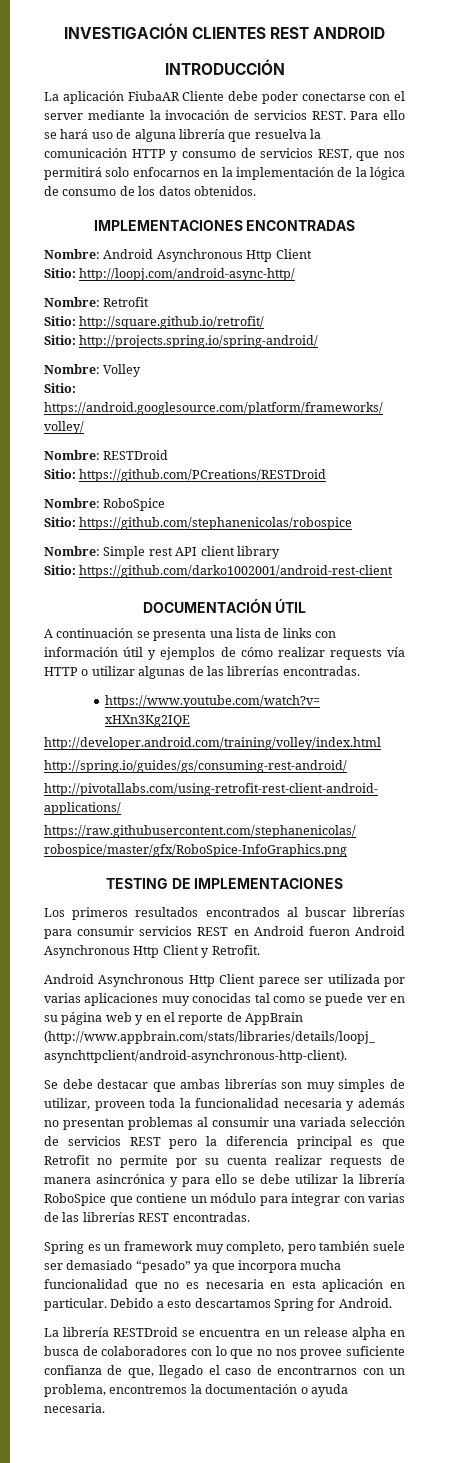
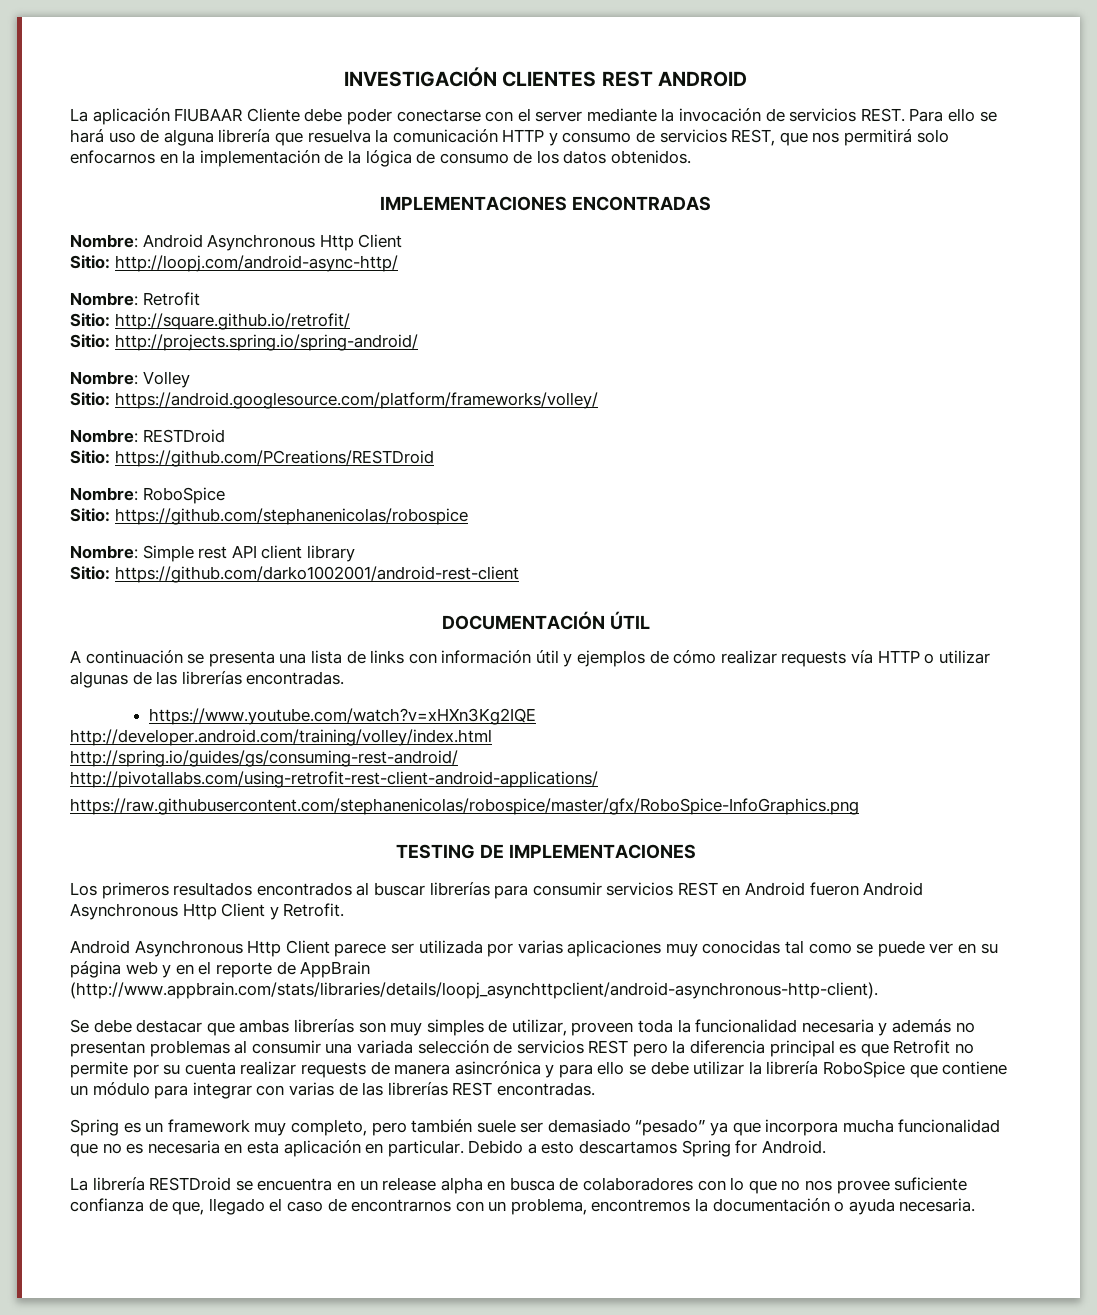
- INTRODUCCIÓN
- La aplicación FiubaAR Cliente debe poder conectarse con el server mediante la invocación de servicios REST.
+ La aplicación FIUBAAR Cliente debe poder conectarse con el server mediante la invocación de servicios REST.

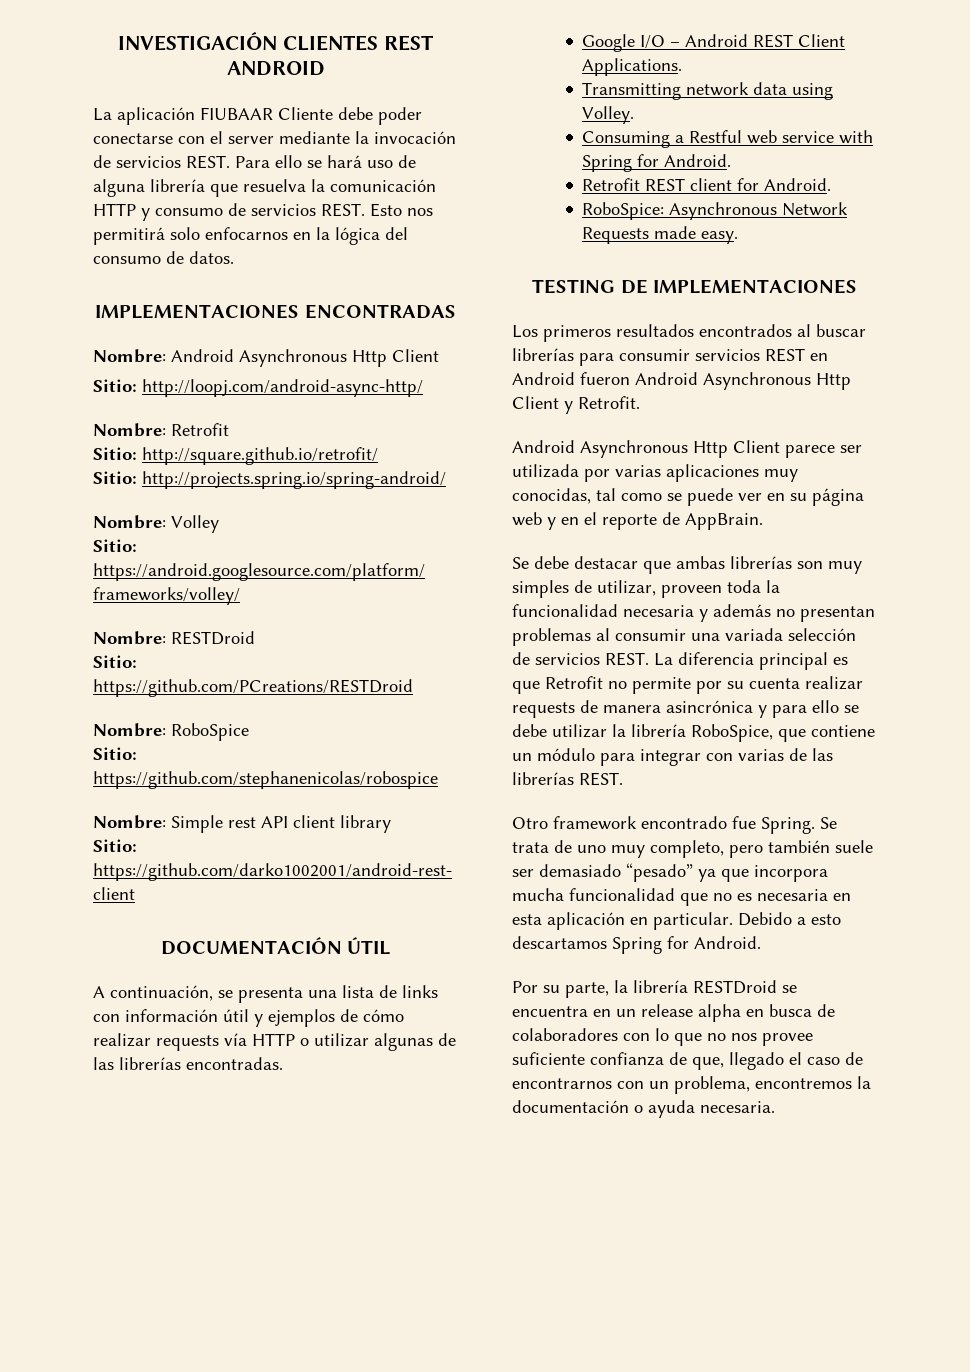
- Para ello se hará uso de alguna librería que resuelva la comunicación HTTP y consumo de servicios REST, que nos permitirá solo enfocarnos en la implementación de la lógica de consumo de los datos obtenidos.
+ Para ello se hará uso de alguna librería que resuelva la comunicación HTTP y consumo de servicios REST. Esto nos permitirá solo enfocarnos en la lógica del consumo de datos.
- A continuación se presenta una lista de links con información útil y ejemplos de cómo realizar requests vía HTTP o utilizar algunas de las librerías encontradas.
+ A continuación, se presenta una lista de links con información útil y ejemplos de cómo realizar requests vía HTTP o utilizar algunas de las librerías encontradas.
- https://www.youtube.com/watch?v=xHXn3Kg2IQE
- http://developer.android.com/training/volley/index.html
- http://spring.io/guides/gs/consuming-rest-android/
- http://pivotallabs.com/using-retrofit-rest-client-android-applications/
- https://raw.githubusercontent.com/stephanenicolas/robospice/master/gfx/RoboSpice-InfoGraphics.png
+ Google I/O – Android REST Client Applications.
+ Transmitting network data using Volley.
+ Consuming a Restful web service with Spring for Android.
+ Retrofit REST client for Android.
+ RoboSpice: Asynchronous Network Requests made easy.
- Android Asynchronous Http Client parece ser utilizada por varias aplicaciones muy conocidas tal como se puede ver en su página web y en el reporte de AppBrain (http://www.appbrain.com/stats/libraries/details/loopj_asynchttpclient/android-asynchronous-http-client).
+ Android Asynchronous Http Client parece ser utilizada por varias aplicaciones muy conocidas, tal como se puede ver en su página web y en el reporte de AppBrain.
- Se debe destacar que ambas librerías son muy simples de utilizar, proveen toda la funcionalidad necesaria y además no presentan problemas al consumir una variada selección de servicios REST pero la diferencia principal es que Retrofit no permite por su cuenta realizar requests de manera asincrónica y para ello se debe utilizar la librería RoboSpice que contiene un módulo para integrar con varias de las librerías REST encontradas.
- Spring es un framework muy completo, pero también suele ser demasiado “pesado” ya que incorpora mucha funcionalidad que no es necesaria en esta aplicación en particular.
+ Se debe destacar que ambas librerías son muy simples de utilizar, proveen toda la funcionalidad necesaria y además no presentan problemas al consumir una variada selección de servicios REST. La diferencia principal es que Retrofit no permite por su cuenta realizar requests de manera asincrónica y para ello se debe utilizar la librería RoboSpice, que contiene un módulo para integrar con varias de las librerías REST.
+ Otro framework encontrado fue Spring. Se trata de uno muy completo, pero también suele ser demasiado “pesado” ya que incorpora mucha funcionalidad que no es necesaria en esta aplicación en particular.
- La librería RESTDroid se encuentra en un release alpha en busca de colaboradores con lo que no nos provee suficiente confianza de que, llegado el caso de encontrarnos con un problema, encontremos la documentación o ayuda necesaria.
+ Por su parte, la librería RESTDroid se encuentra en un release alpha en busca de colaboradores con lo que no nos provee suficiente confianza de que, llegado el caso de encontrarnos con un problema, encontremos la documentación o ayuda necesaria.

